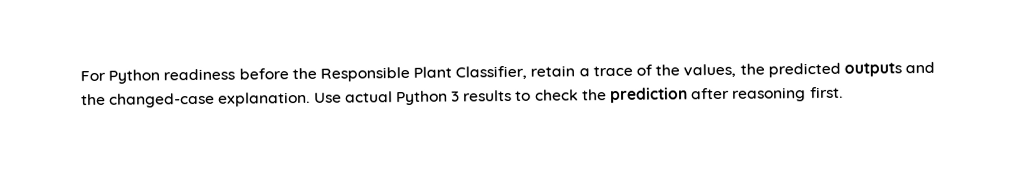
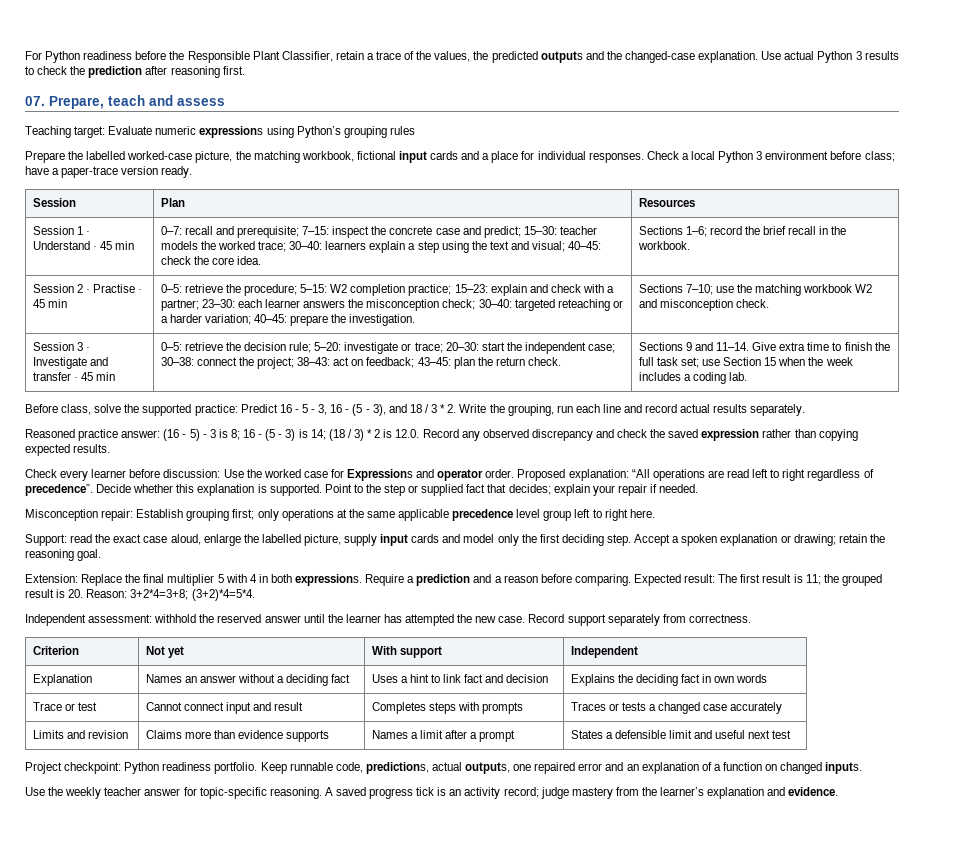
+ 07. Prepare, teach and assess
+ Teaching target: Evaluate numeric expressions using Python’s grouping rules
+ Prepare the labelled worked-case picture, the matching workbook, fictional input cards and a place for individual responses. Check a local Python 3 environment before class; have a paper-trace version ready.
+ Session | Plan | Resources
+ Session 1 · Understand · 45 min | 0–7: recall and prerequisite; 7–15: inspect the concrete case and predict; 15–30: teacher models the worked trace; 30–40: learners explain a step using the text and visual; 40–45: check the core idea. | Sections 1–6; record the brief recall in the workbook.
+ Session 2 · Practise · 45 min | 0–5: retrieve the procedure; 5–15: W2 completion practice; 15–23: explain and check with a partner; 23–30: each learner answers the misconception check; 30–40: targeted reteaching or a harder variation; 40–45: prepare the investigation. | Sections 7–10; use the matching workbook W2 and misconception check.
+ Session 3 · Investigate and transfer · 45 min | 0–5: retrieve the decision rule; 5–20: investigate or trace; 20–30: start the independent case; 30–38: connect the project; 38–43: act on feedback; 43–45: plan the return check. | Sections 9 and 11–14. Give extra time to finish the full task set; use Section 15 when the week includes a coding lab.
+ Before class, solve the supported practice: Predict 16 - 5 - 3, 16 - (5 - 3), and 18 / 3 * 2. Write the grouping, run each line and record actual results separately.
+ Reasoned practice answer: (16 - 5) - 3 is 8; 16 - (5 - 3) is 14; (18 / 3) * 2 is 12.0. Record any observed discrepancy and check the saved expression rather than copying expected results.
+ Check every learner before discussion: Use the worked case for Expressions and operator order. Proposed explanation: “All operations are read left to right regardless of precedence”. Decide whether this explanation is supported. Point to the step or supplied fact that decides; explain your repair if needed.
+ Misconception repair: Establish grouping first; only operations at the same applicable precedence level group left to right here.
+ Support: read the exact case aloud, enlarge the labelled picture, supply input cards and model only the first deciding step. Accept a spoken explanation or drawing; retain the reasoning goal.
+ Extension: Replace the final multiplier 5 with 4 in both expressions. Require a prediction and a reason before comparing. Expected result: The first result is 11; the grouped result is 20. Reason: 3+2*4=3+8; (3+2)*4=5*4.
+ Independent assessment: withhold the reserved answer until the learner has attempted the new case. Record support separately from correctness.
+ Criterion | Not yet | With support | Independent
+ Explanation | Names an answer without a deciding fact | Uses a hint to link fact and decision | Explains the deciding fact in own words
+ Trace or test | Cannot connect input and result | Completes steps with prompts | Traces or tests a changed case accurately
+ Limits and revision | Claims more than evidence supports | Names a limit after a prompt | States a defensible limit and useful next test
+ Project checkpoint: Python readiness portfolio. Keep runnable code, predictions, actual outputs, one repaired error and an explanation of a function on changed inputs.
+ Use the weekly teacher answer for topic-specific reasoning. A saved progress tick is an activity record; judge mastery from the learner’s explanation and evidence.

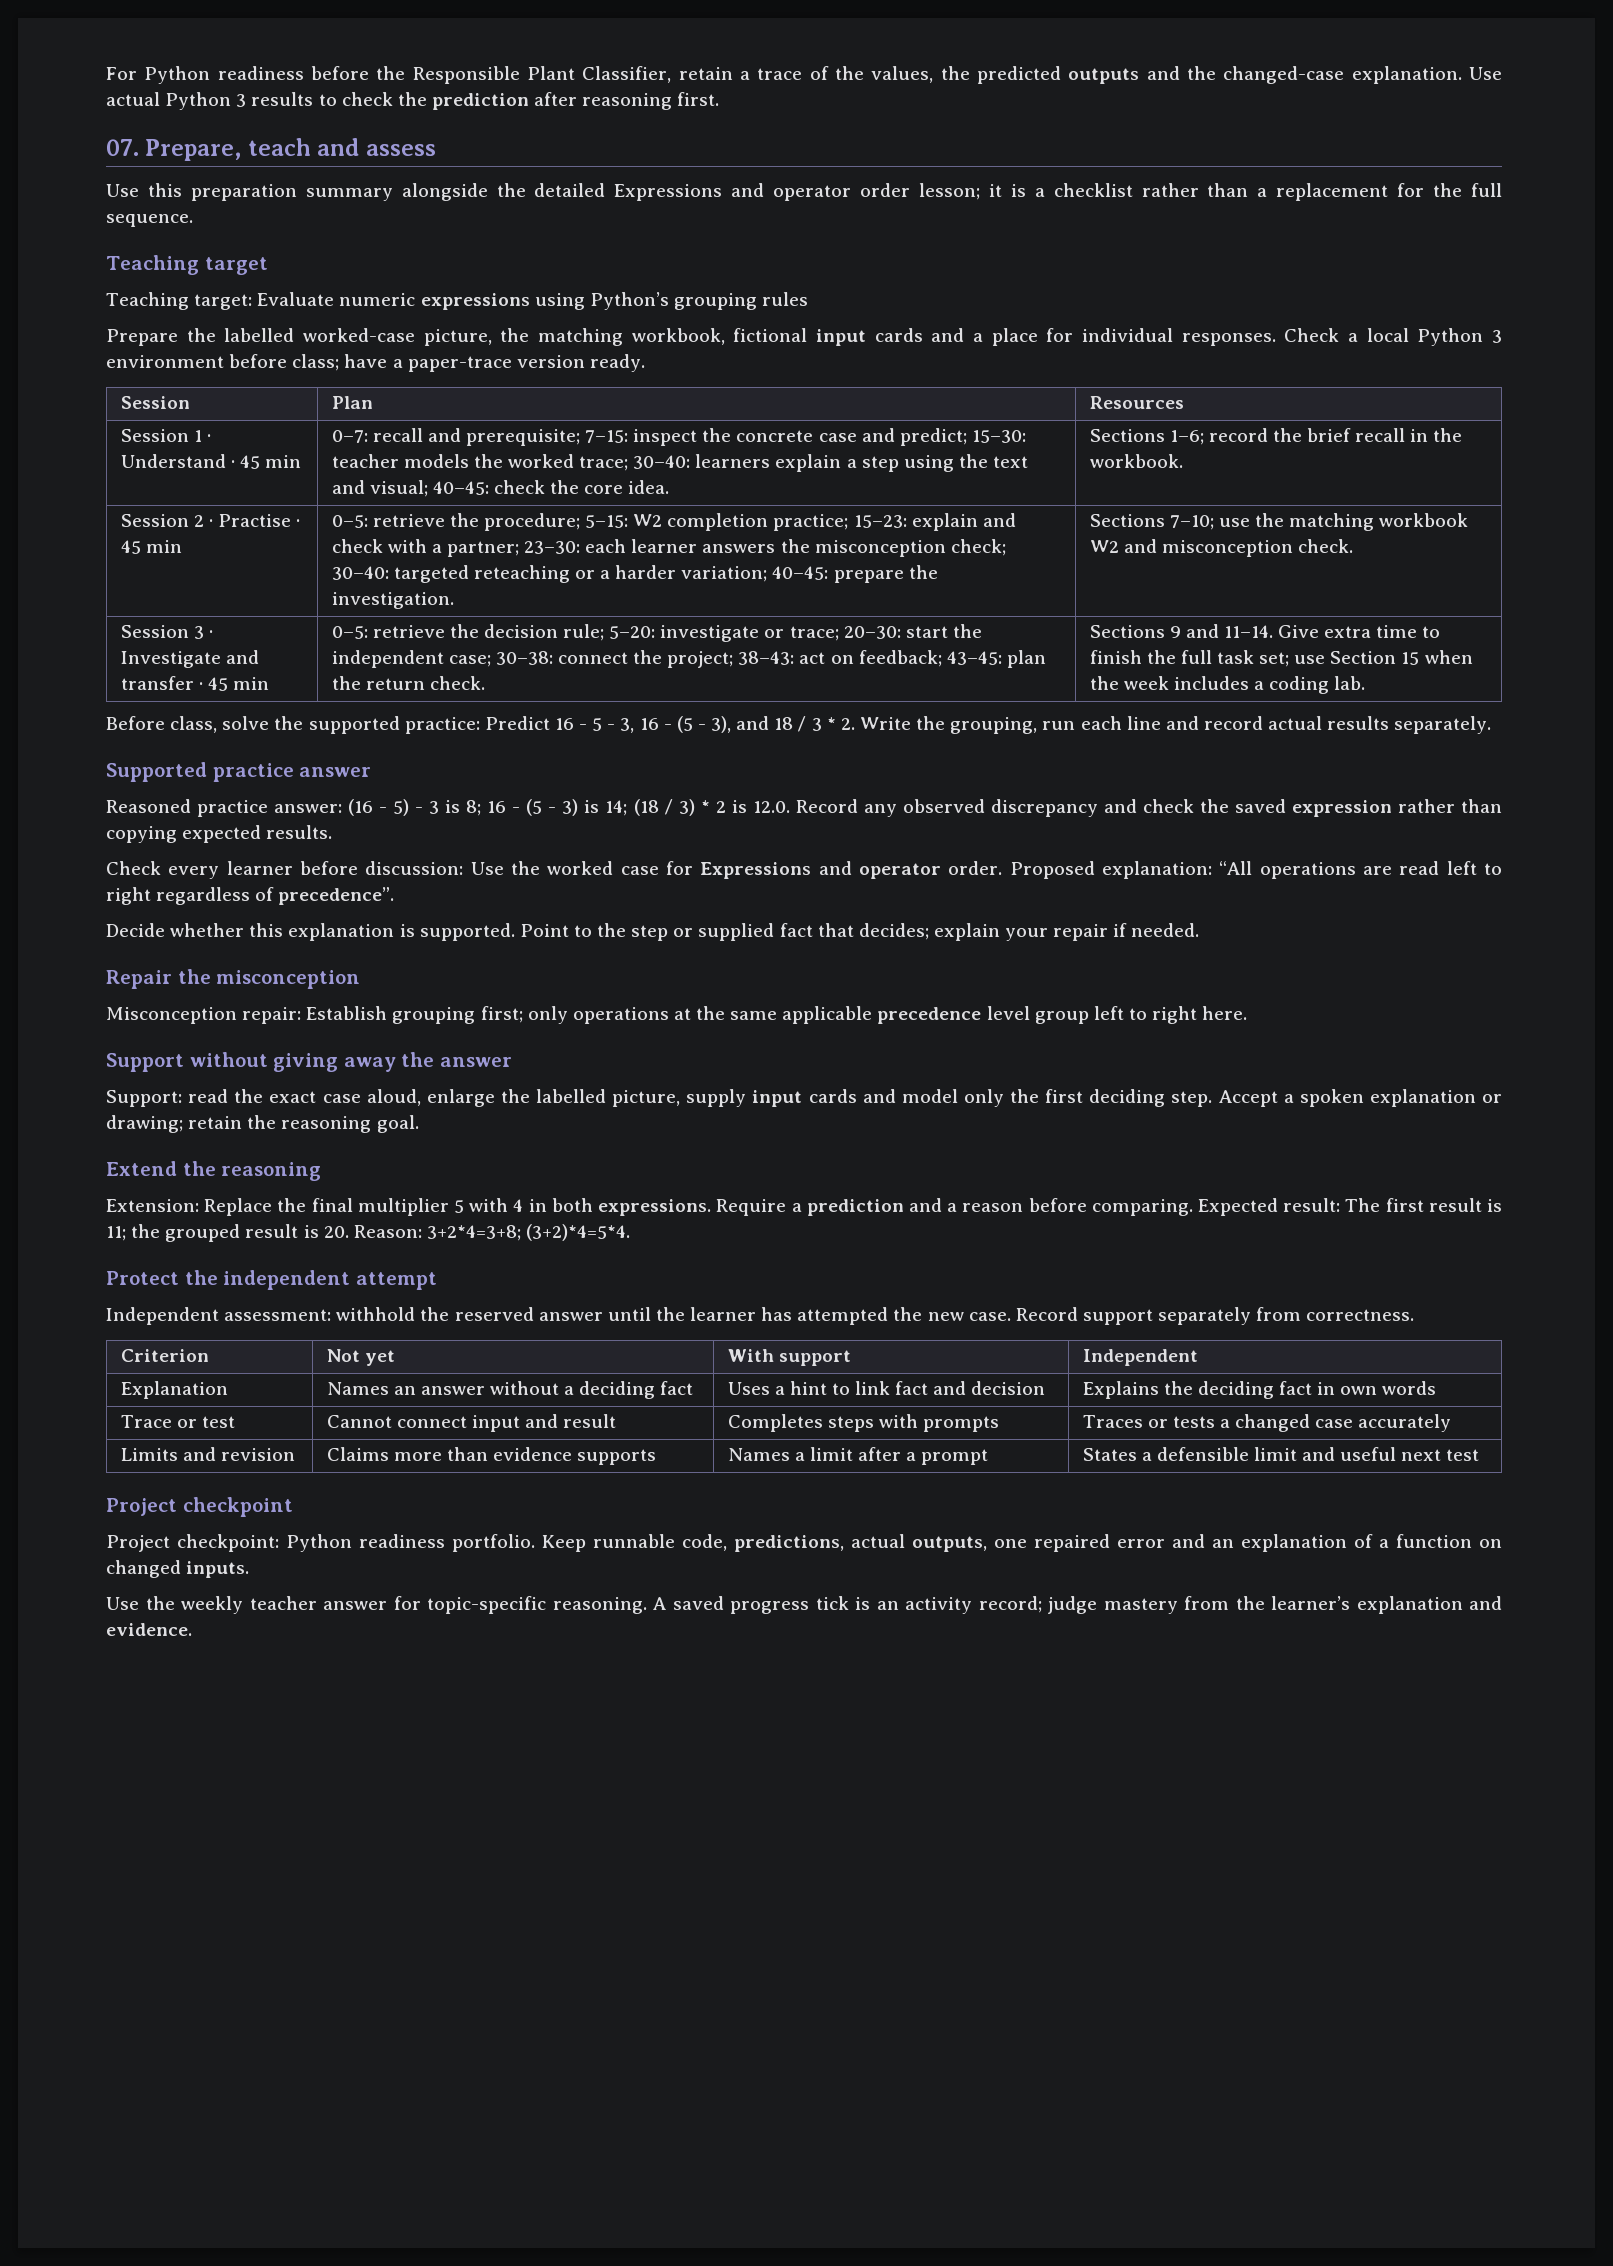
+ Use this preparation summary alongside the detailed Expressions and operator order lesson; it is a checklist rather than a replacement for the full sequence.
+ Teaching target
+ Supported practice answer
- Proposed explanation: “All operations are read left to right regardless of precedence”. Decide whether this explanation is supported.
+ Proposed explanation: “All operations are read left to right regardless of precedence”.
+ Decide whether this explanation is supported.
+ Repair the misconception
+ Support without giving away the answer
+ Extend the reasoning
+ Protect the independent attempt
+ Project checkpoint

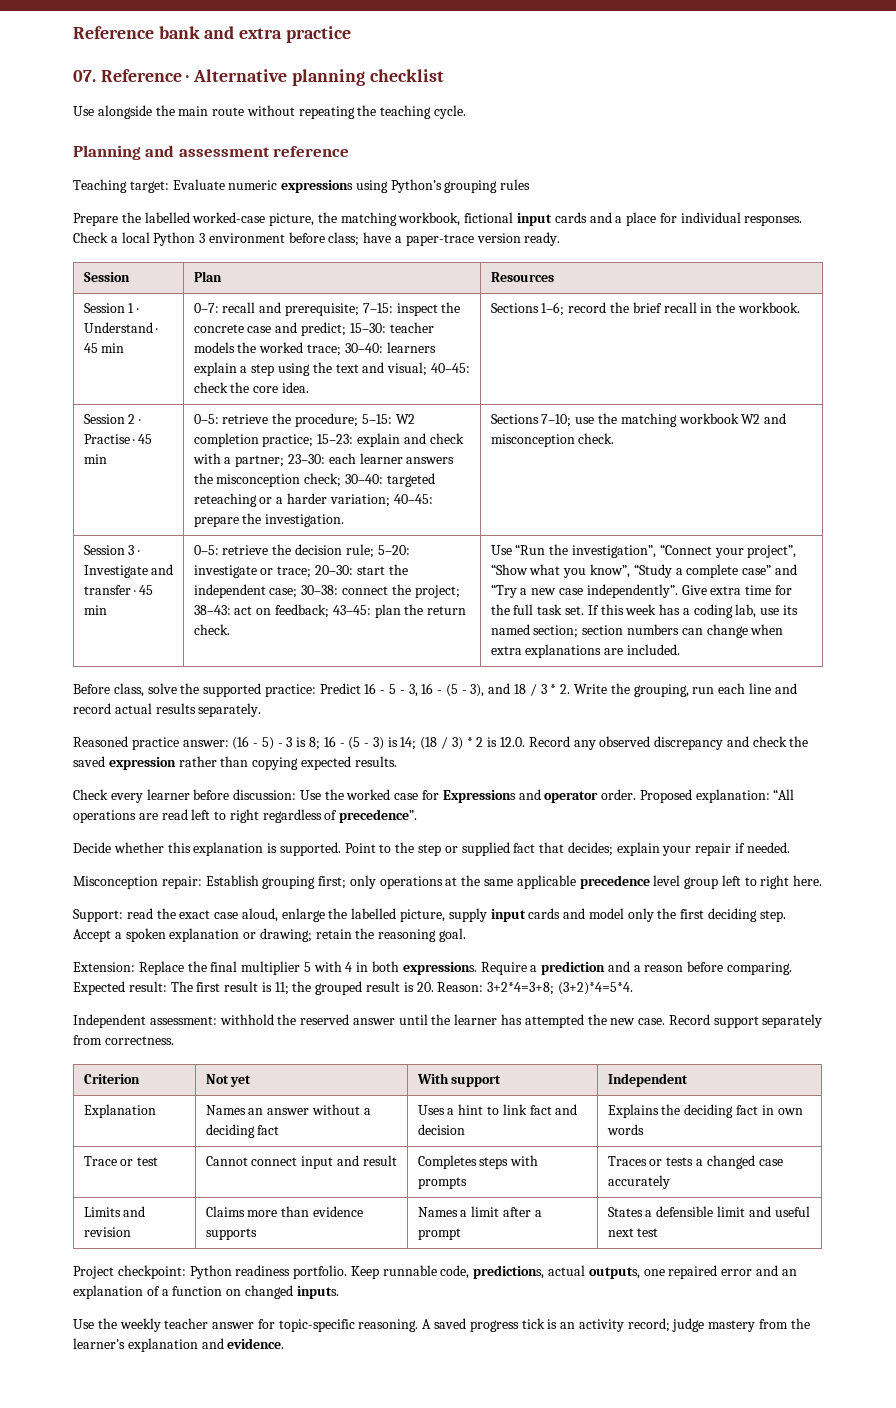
- For Python readiness before the Responsible Plant Classifier, retain a trace of the values, the predicted outputs and the changed-case explanation. Use actual Python 3 results to check the prediction after reasoning first.
- 07. Prepare, teach and assess
- Use this preparation summary alongside the detailed Expressions and operator order lesson; it is a checklist rather than a replacement for the full sequence.
- Teaching target
+ Reference bank and extra practice
+ 07. Reference · Alternative planning checklist
+ Use alongside the main route without repeating the teaching cycle.
+ Planning and assessment reference
- Sections 9 and 11–14.
+ Use “Run the investigation”, “Connect your project”, “Show what you know”, “Study a complete case” and “Try a new case independently”.
- Give extra time to finish the full task set; use Section 15 when the week includes a coding lab.
+ Give extra time for the full task set. If this week has a coding lab, use its named section; section numbers can change when extra explanations are included.
- Supported practice answer
- Repair the misconception
- Support without giving away the answer
- Extend the reasoning
- Protect the independent attempt
- Project checkpoint

